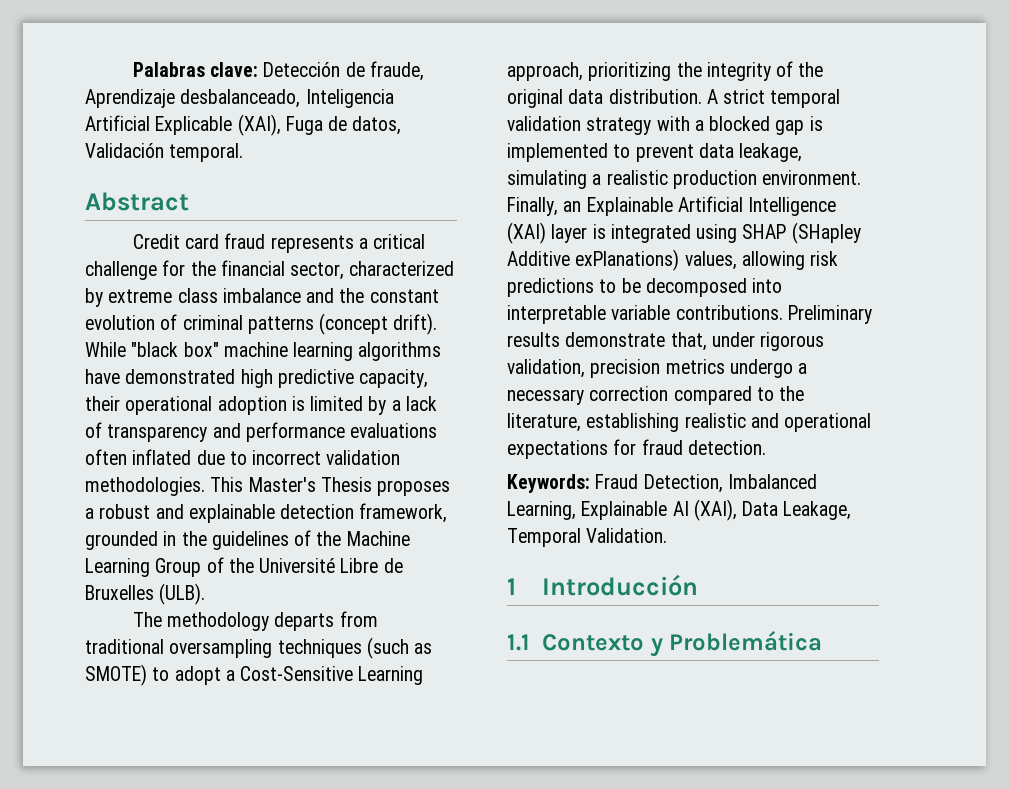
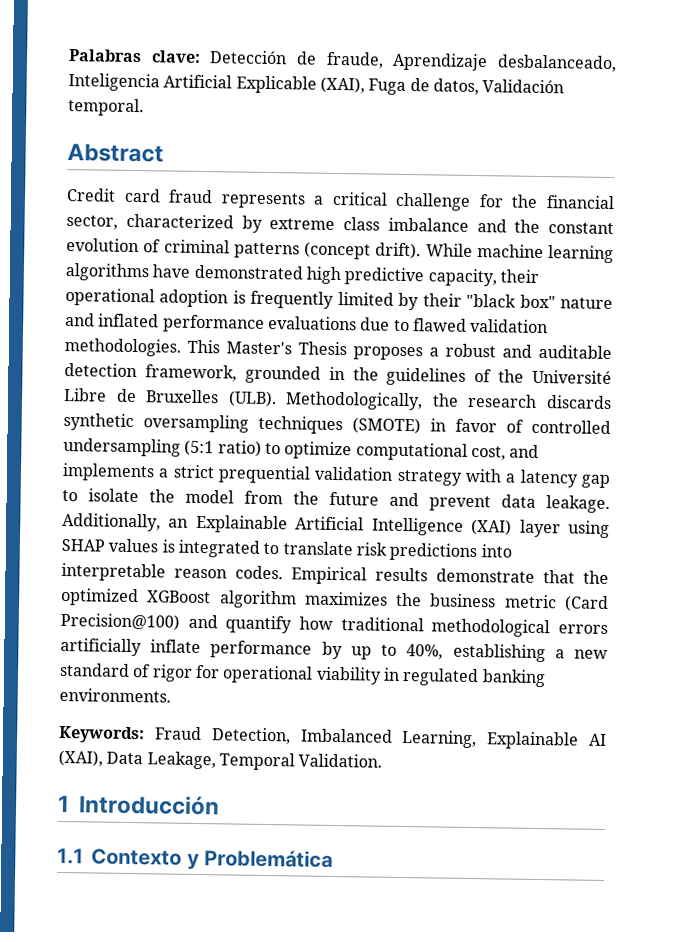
- While "black box" machine learning algorithms have demonstrated high predictive capacity, their operational adoption is limited by a lack of transparency and performance evaluations often inflated due to incorrect validation methodologies.
+ While machine learning algorithms have demonstrated high predictive capacity, their operational adoption is frequently limited by their "black box" nature and inflated performance evaluations due to flawed validation methodologies.
- This Master's Thesis proposes a robust and explainable detection framework, grounded in the guidelines of the Machine Learning Group of the Université Libre de Bruxelles (ULB).
- The methodology departs from traditional oversampling techniques (such as SMOTE) to adopt a Cost-Sensitive Learning approach, prioritizing the integrity of the original data distribution. A strict temporal validation strategy with a blocked gap is implemented to prevent data leakage, simulating a realistic production environment. Finally, an Explainable Artificial Intelligence (XAI) layer is integrated using SHAP (SHapley Additive exPlanations) values, allowing risk predictions to be decomposed into interpretable variable contributions. Preliminary results demonstrate that, under rigorous validation, precision metrics undergo a necessary correction compared to the literature, establishing realistic and operational expectations for fraud detection.
+ This Master's Thesis proposes a robust and auditable detection framework, grounded in the guidelines of the Université Libre de Bruxelles (ULB). Methodologically, the research discards synthetic oversampling techniques (SMOTE) in favor of controlled undersampling (5:1 ratio) to optimize computational cost, and implements a strict prequential validation strategy with a latency gap to isolate the model from the future and prevent data leakage. Additionally, an Explainable Artificial Intelligence (XAI) layer using SHAP values is integrated to translate risk predictions into interpretable reason codes. Empirical results demonstrate that the optimized XGBoost algorithm maximizes the business metric (Card Precision@100) and quantify how traditional methodological errors artificially inflate performance by up to 40%, establishing a new standard of rigor for operational viability in regulated banking environments.

